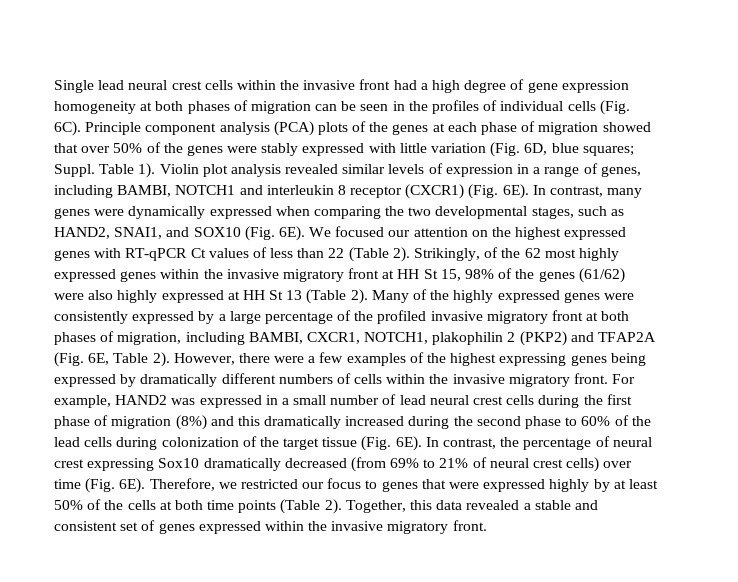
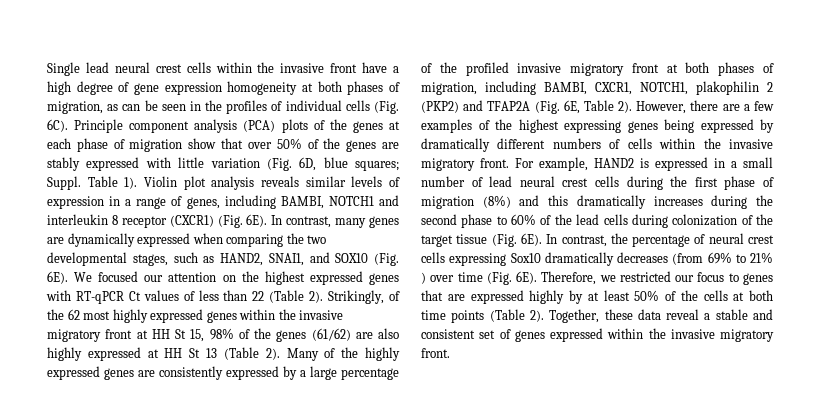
- Single lead neural crest cells within the invasive front had a high degree of gene expression homogeneity at both phases of migration can be seen in the profiles of individual cells (Fig. 6C).
+ Single lead neural crest cells within the invasive front have a high degree of gene expression homogeneity at both phases of migration, as can be seen in the profiles of individual cells (Fig. 6C).
- Principle component analysis (PCA) plots of the genes at each phase of migration showed that over 50% of the genes were stably expressed with little variation (Fig. 6D, blue squares; Suppl.
+ Principle component analysis (PCA) plots of the genes at each phase of migration show that over 50% of the genes are stably expressed with little variation (Fig. 6D, blue squares; Suppl.
- Violin plot analysis revealed similar levels of expression in a range of genes, including BAMBI, NOTCH1 and interleukin 8 receptor (CXCR1) (Fig. 6E).
+ Violin plot analysis reveals similar levels of expression in a range of genes, including BAMBI, NOTCH1 and interleukin 8 receptor (CXCR1) (Fig. 6E).
- In contrast, many genes were dynamically expressed when comparing the two developmental stages, such as HAND2, SNAI1, and SOX10 (Fig. 6E).
+ In contrast, many genes are dynamically expressed when comparing the two developmental stages, such as HAND2, SNAI1, and SOX10 (Fig. 6E).
- Strikingly, of the 62 most highly expressed genes within the invasive migratory front at HH St 15, 98% of the genes (61/62) were also highly expressed at HH St 13 (Table 2).
+ Strikingly, of the 62 most highly expressed genes within the invasive migratory front at HH St 15, 98% of the genes (61/62) are also highly expressed at HH St 13 (Table 2).
- Many of the highly expressed genes were consistently expressed by a large percentage of the profiled invasive migratory front at both phases of migration, including BAMBI, CXCR1, NOTCH1, plakophilin 2 (PKP2) and TFAP2A (Fig. 6E, Table 2).
+ Many of the highly expressed genes are consistently expressed by a large percentage of the profiled invasive migratory front at both phases of migration, including BAMBI, CXCR1, NOTCH1, plakophilin 2 (PKP2) and TFAP2A (Fig. 6E, Table 2).
- However, there were a few examples of the highest expressing genes being expressed by dramatically different numbers of cells within the invasive migratory front.
+ However, there are a few examples of the highest expressing genes being expressed by dramatically different numbers of cells within the invasive migratory front.
- For example, HAND2 was expressed in a small number of lead neural crest cells during the first phase of migration (8%) and this dramatically increased during the second phase to 60% of the lead cells during colonization of the target tissue (Fig. 6E).
+ For example, HAND2 is expressed in a small number of lead neural crest cells during the first phase of migration (8%) and this dramatically increases during the second phase to 60% of the lead cells during colonization of the target tissue (Fig. 6E).
- In contrast, the percentage of neural crest expressing Sox10 dramatically decreased (from 69% to 21% of neural crest cells) over time (Fig. 6E).
+ In contrast, the percentage of neural crest cells expressing Sox10 dramatically decreases (from 69% to 21% ) over time (Fig. 6E).
- Therefore, we restricted our focus to genes that were expressed highly by at least 50% of the cells at both time points (Table 2).
+ Therefore, we restricted our focus to genes that are expressed highly by at least 50% of the cells at both time points (Table 2).
- Together, this data revealed a stable and consistent set of genes expressed within the invasive migratory front.
+ Together, these data reveal a stable and consistent set of genes expressed within the invasive migratory front.

